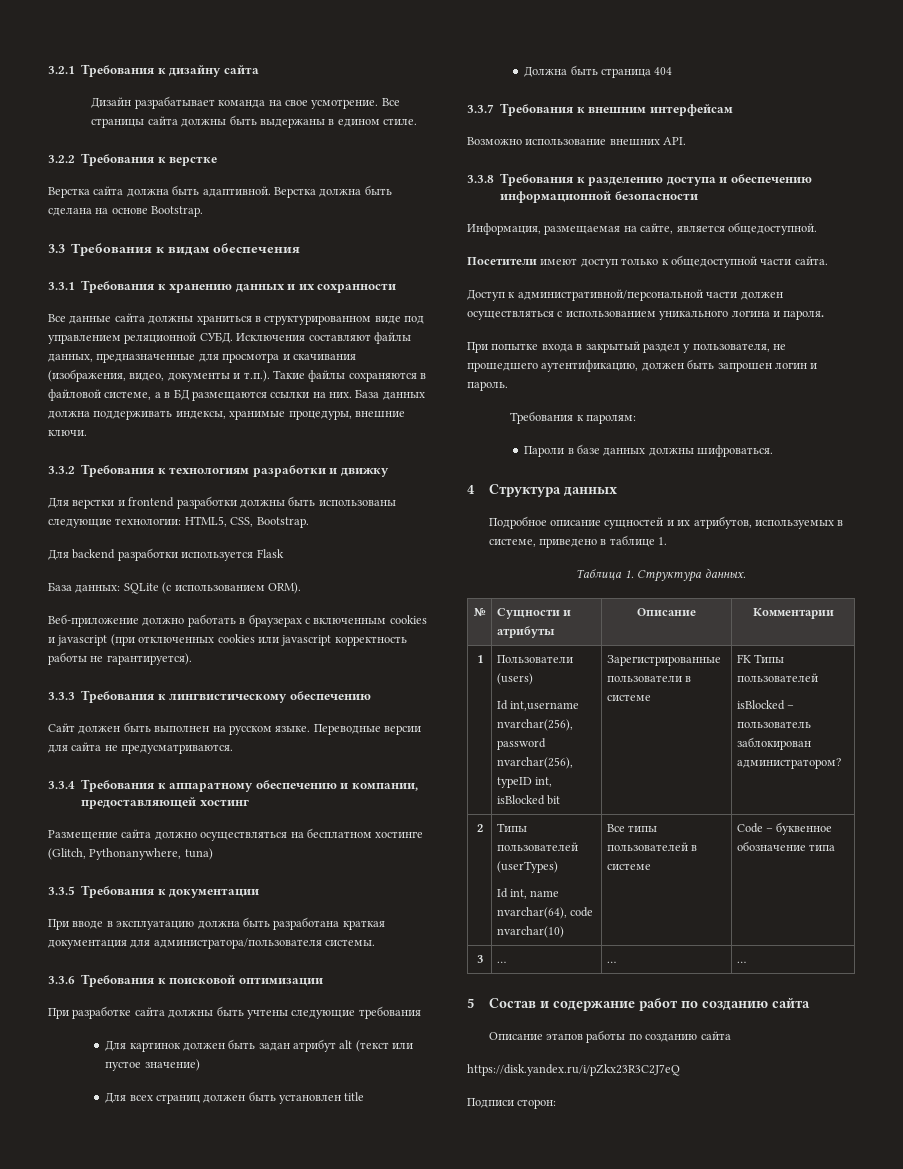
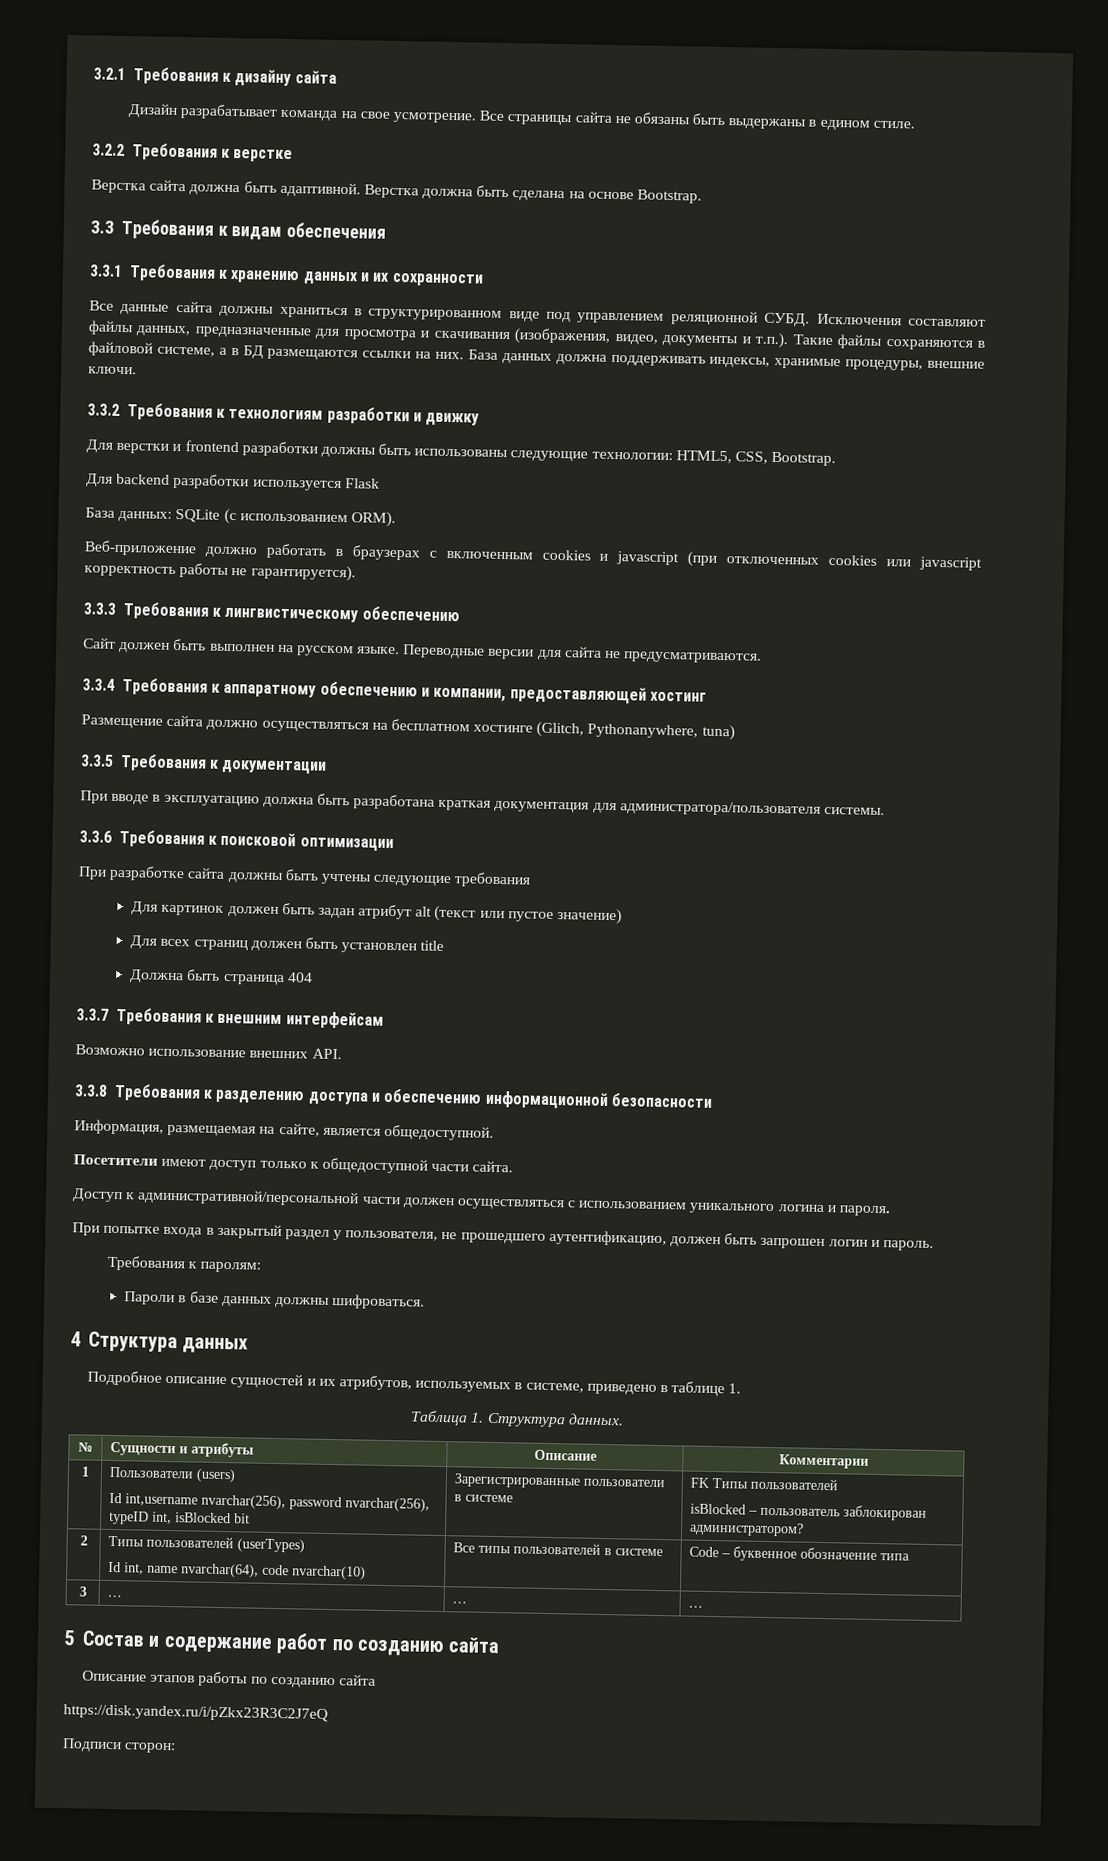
- Все страницы сайта должны быть выдержаны в едином стиле.
+ Все страницы сайта не обязаны быть выдержаны в едином стиле.

